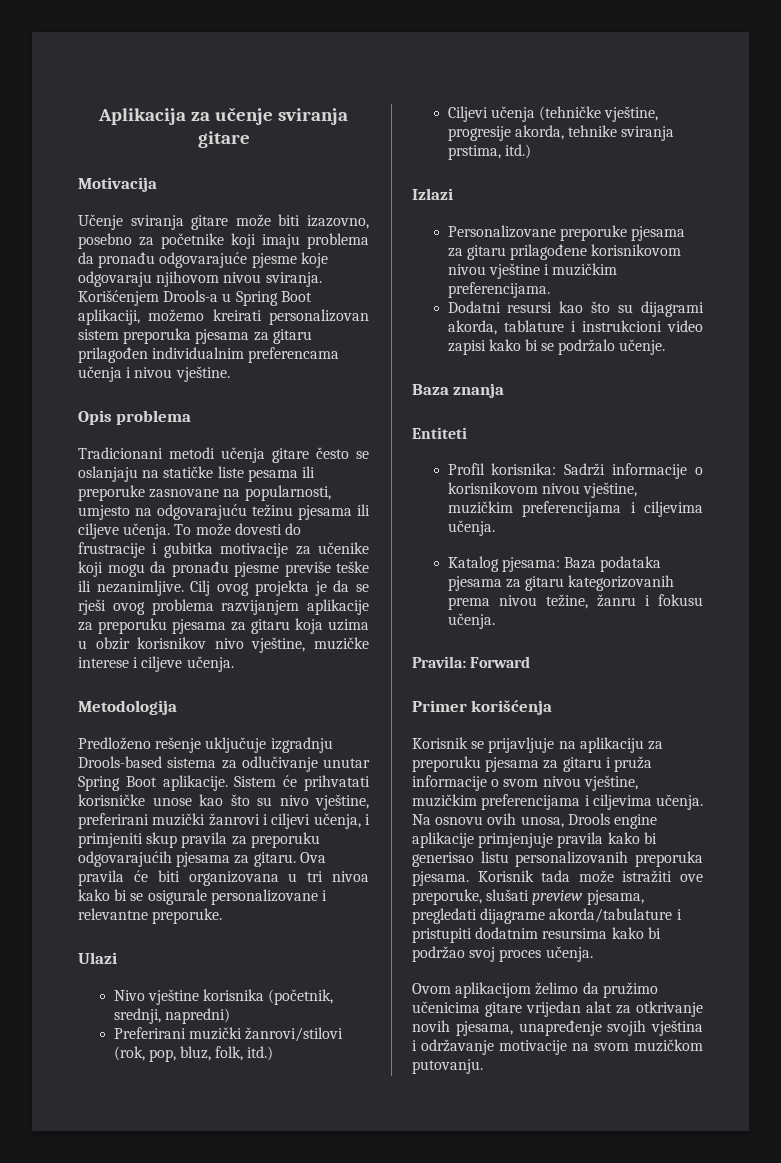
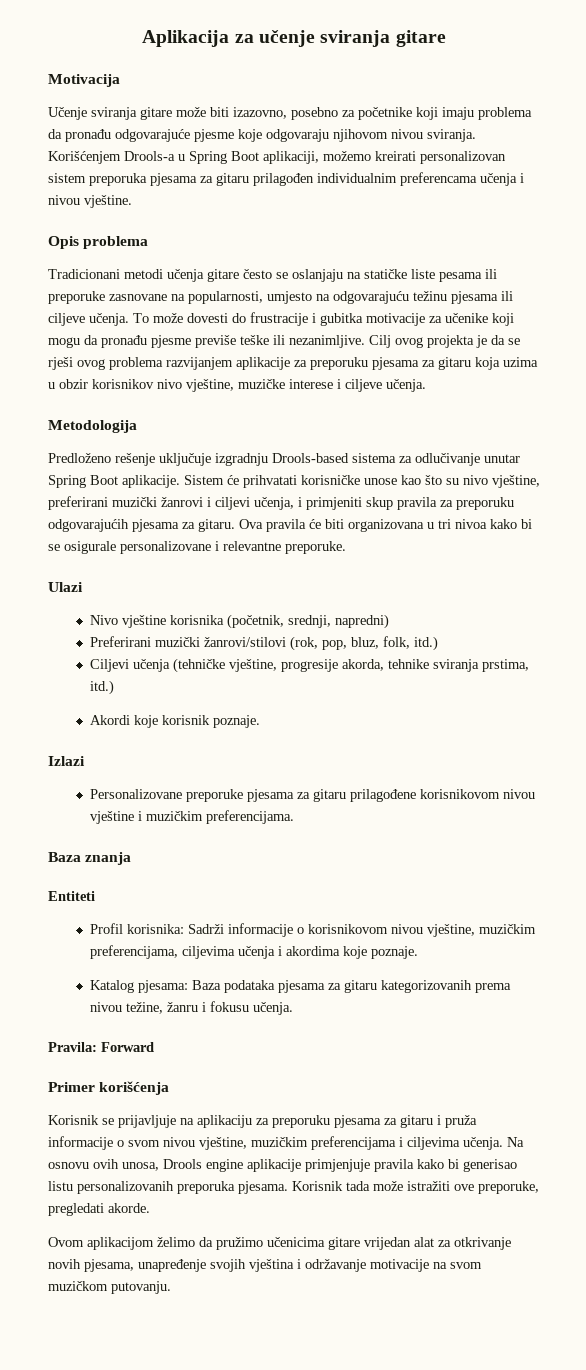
+ Akordi koje korisnik poznaje.
- Dodatni resursi kao što su dijagrami akorda, tablature i instrukcioni video zapisi kako bi se podržalo učenje.
- Profil korisnika: Sadrži informacije o korisnikovom nivou vještine, muzičkim preferencijama i ciljevima učenja.
+ Profil korisnika: Sadrži informacije o korisnikovom nivou vještine, muzičkim preferencijama, ciljevima učenja i akordima koje poznaje.
- Korisnik tada može istražiti ove preporuke, slušati preview pjesama, pregledati dijagrame akorda/tabulature i pristupiti dodatnim resursima kako bi podržao svoj proces učenja.
+ Korisnik tada može istražiti ove preporuke, pregledati akorde.

